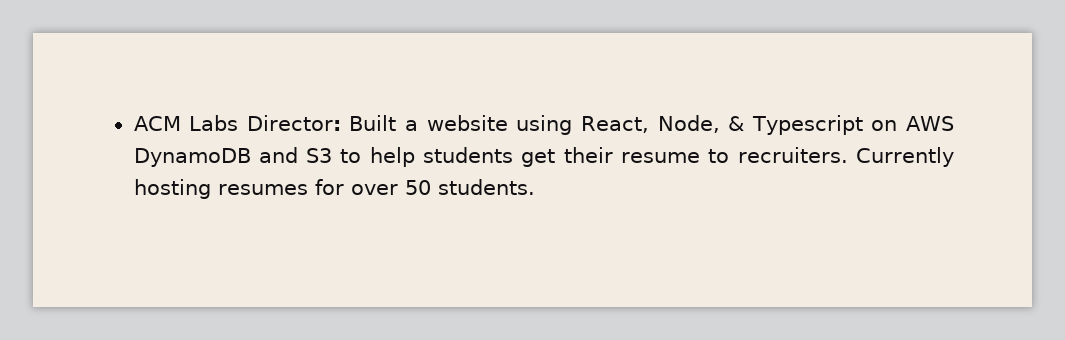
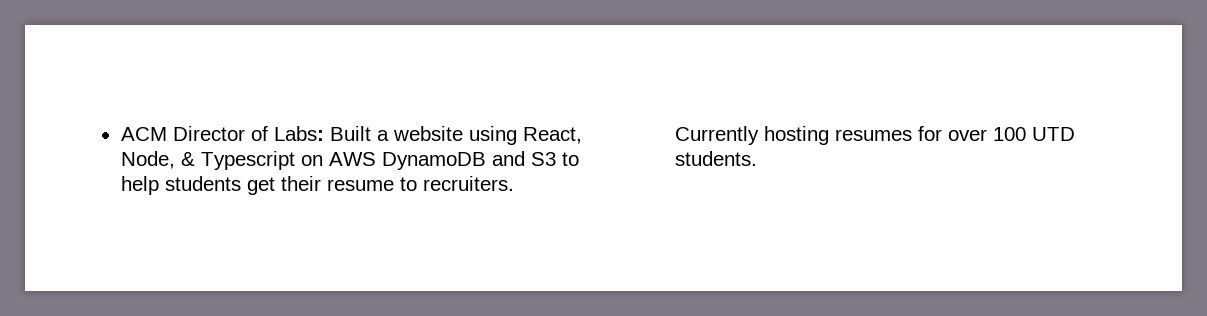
- ACM Labs Director: Built a website using React, Node, & Typescript on AWS DynamoDB and S3 to help students get their resume to recruiters.
+ ACM Director of Labs: Built a website using React, Node, & Typescript on AWS DynamoDB and S3 to help students get their resume to recruiters.
- Currently hosting resumes for over 50 students.
+ Currently hosting resumes for over 100 UTD students.

